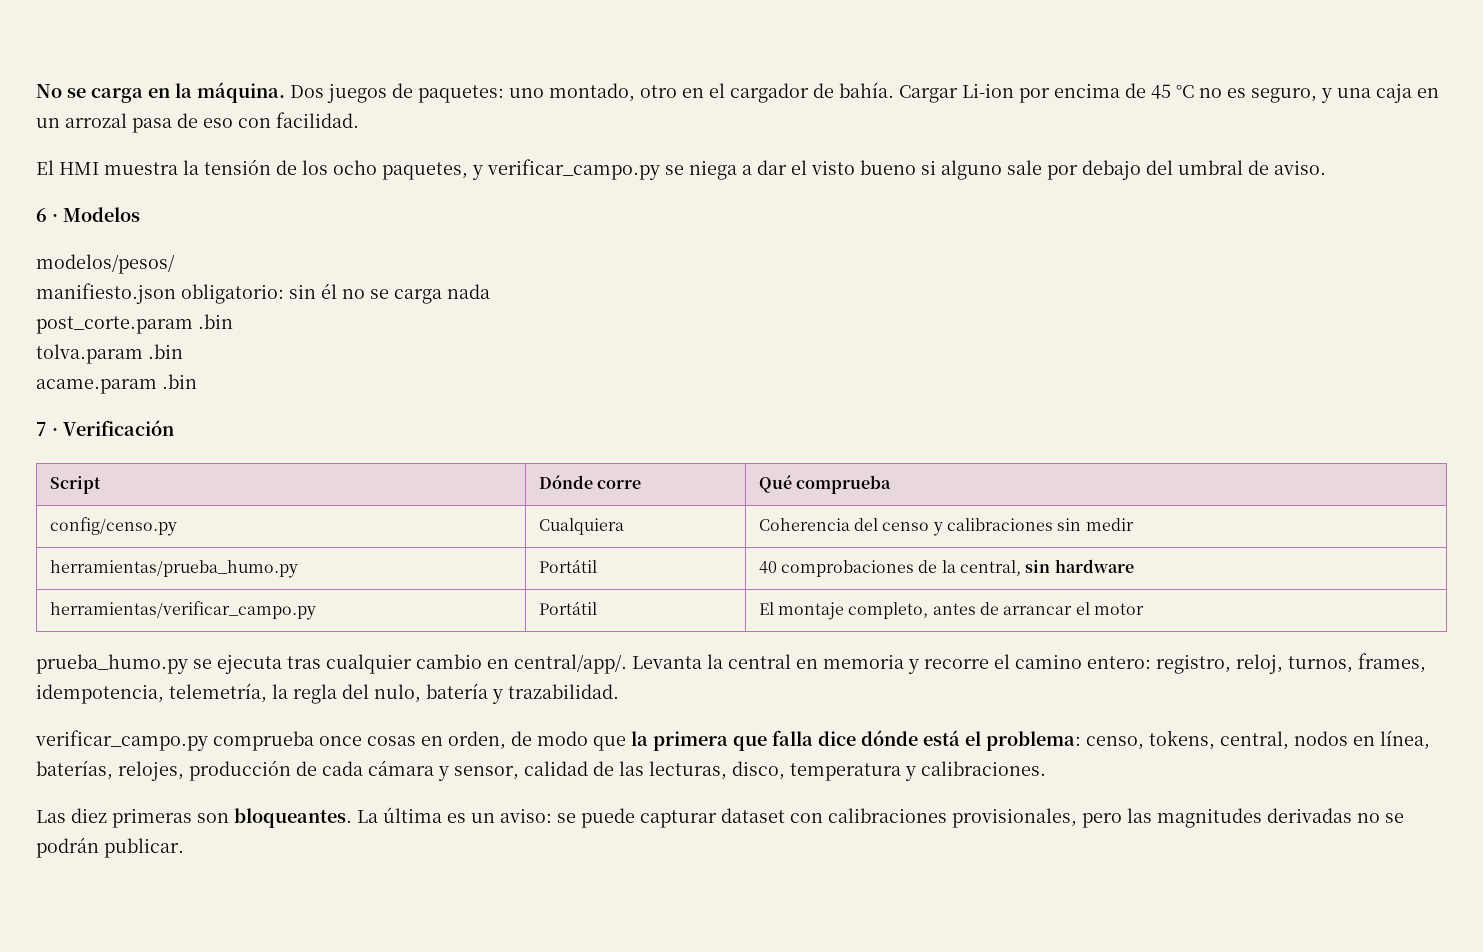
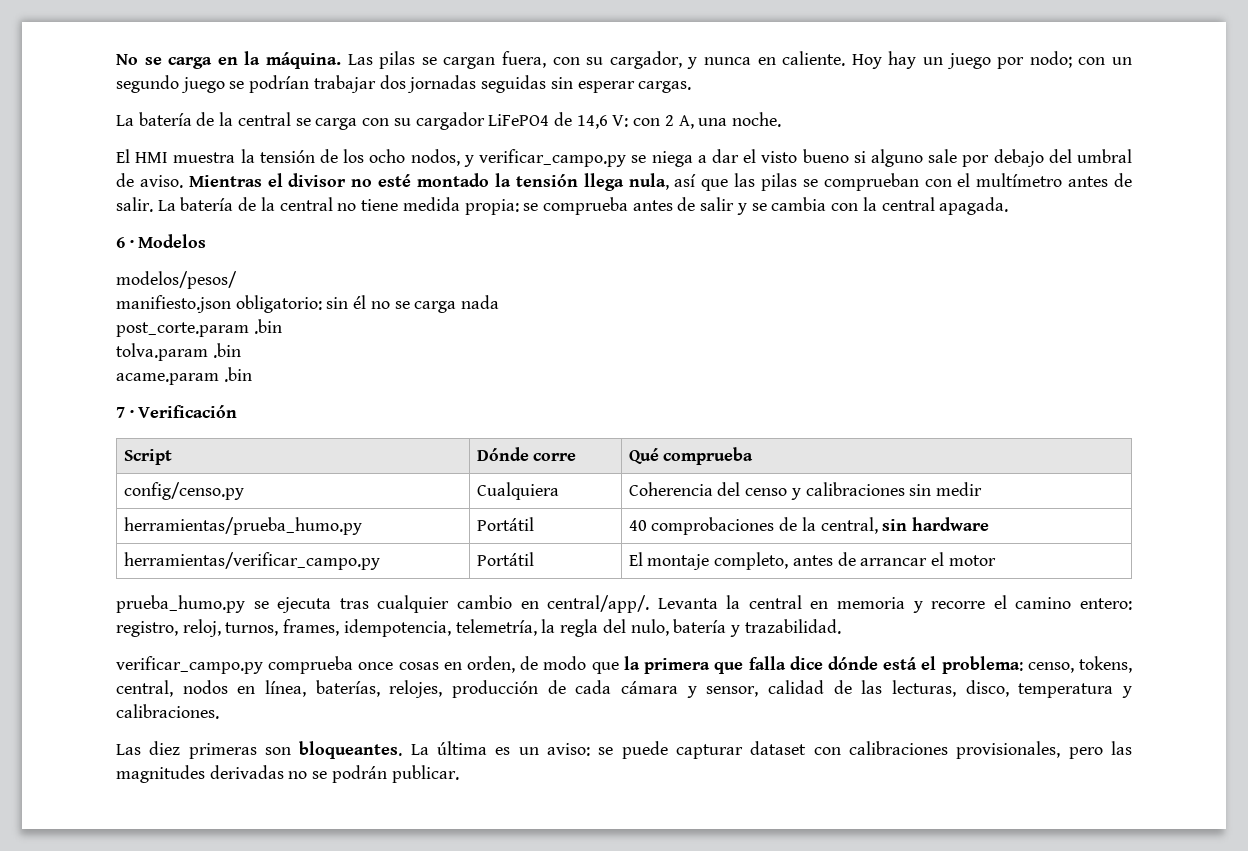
- Dos juegos de paquetes: uno montado, otro en el cargador de bahía. Cargar Li-ion por encima de 45 °C no es seguro, y una caja en un arrozal pasa de eso con facilidad.
+ Las pilas se cargan fuera, con su cargador, y nunca en caliente. Hoy hay un juego por nodo; con un segundo juego se podrían trabajar dos jornadas seguidas sin esperar cargas.
+ La batería de la central se carga con su cargador LiFePO4 de 14,6 V: con 2 A, una noche.
- El HMI muestra la tensión de los ocho paquetes, y verificar_campo.py se niega a dar el visto bueno si alguno sale por debajo del umbral de aviso.
+ El HMI muestra la tensión de los ocho nodos, y verificar_campo.py se niega a dar el visto bueno si alguno sale por debajo del umbral de aviso. Mientras el divisor no esté montado la tensión llega nula, así que las pilas se comprueban con el multímetro antes de salir. La batería de la central no tiene medida propia: se comprueba antes de salir y se cambia con la central apagada.

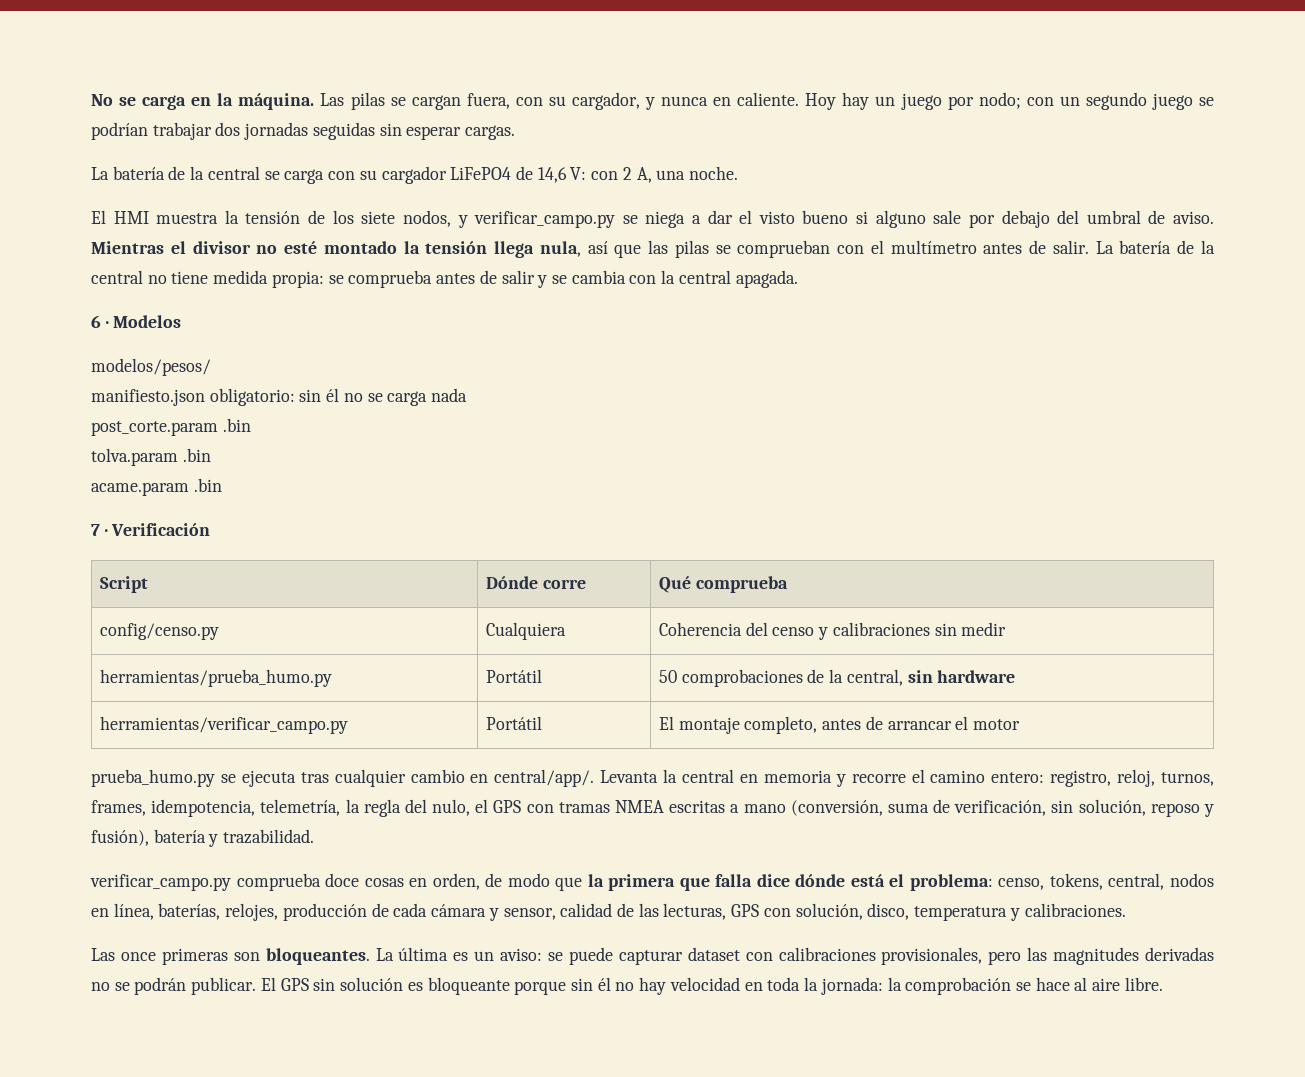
- El HMI muestra la tensión de los ocho nodos, y verificar_campo.py se niega a dar el visto bueno si alguno sale por debajo del umbral de aviso.
+ El HMI muestra la tensión de los siete nodos, y verificar_campo.py se niega a dar el visto bueno si alguno sale por debajo del umbral de aviso.
- herramientas/prueba_humo.py | Portátil | 40 comprobaciones de la central, sin hardware
+ herramientas/prueba_humo.py | Portátil | 50 comprobaciones de la central, sin hardware
- Levanta la central en memoria y recorre el camino entero: registro, reloj, turnos, frames, idempotencia, telemetría, la regla del nulo, batería y trazabilidad.
+ Levanta la central en memoria y recorre el camino entero: registro, reloj, turnos, frames, idempotencia, telemetría, la regla del nulo, el GPS con tramas NMEA escritas a mano (conversión, suma de verificación, sin solución, reposo y fusión), batería y trazabilidad.
- verificar_campo.py comprueba once cosas en orden, de modo que la primera que falla dice dónde está el problema: censo, tokens, central, nodos en línea, baterías, relojes, producción de cada cámara y sensor, calidad de las lecturas, disco, temperatura y calibraciones.
+ verificar_campo.py comprueba doce cosas en orden, de modo que la primera que falla dice dónde está el problema: censo, tokens, central, nodos en línea, baterías, relojes, producción de cada cámara y sensor, calidad de las lecturas, GPS con solución, disco, temperatura y calibraciones.
- Las diez primeras son bloqueantes.
+ Las once primeras son bloqueantes.
+ El GPS sin solución es bloqueante porque sin él no hay velocidad en toda la jornada: la comprobación se hace al aire libre.

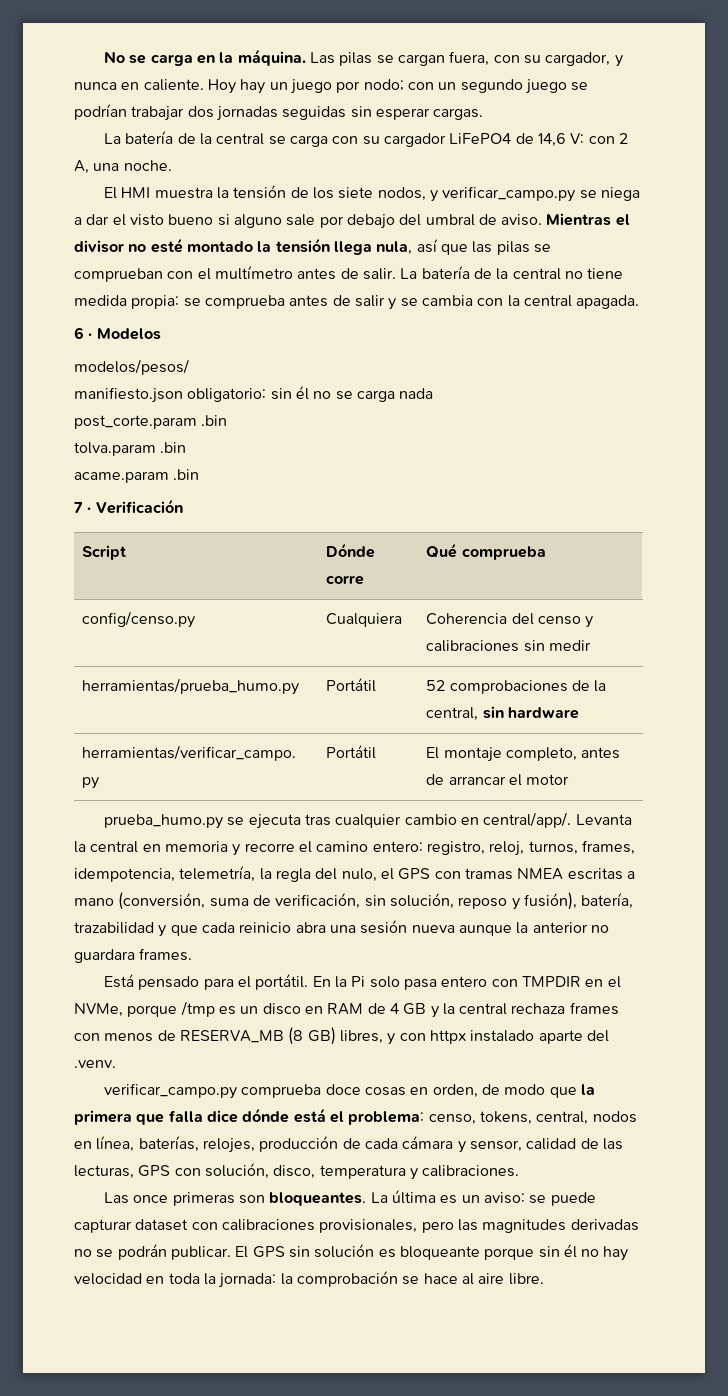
- herramientas/prueba_humo.py | Portátil | 50 comprobaciones de la central, sin hardware
+ herramientas/prueba_humo.py | Portátil | 52 comprobaciones de la central, sin hardware
- Levanta la central en memoria y recorre el camino entero: registro, reloj, turnos, frames, idempotencia, telemetría, la regla del nulo, el GPS con tramas NMEA escritas a mano (conversión, suma de verificación, sin solución, reposo y fusión), batería y trazabilidad.
+ Levanta la central en memoria y recorre el camino entero: registro, reloj, turnos, frames, idempotencia, telemetría, la regla del nulo, el GPS con tramas NMEA escritas a mano (conversión, suma de verificación, sin solución, reposo y fusión), batería, trazabilidad y que cada reinicio abra una sesión nueva aunque la anterior no guardara frames.
+ Está pensado para el portátil. En la Pi solo pasa entero con TMPDIR en el NVMe, porque /tmp es un disco en RAM de 4 GB y la central rechaza frames con menos de RESERVA_MB (8 GB) libres, y con httpx instalado aparte del .venv.

